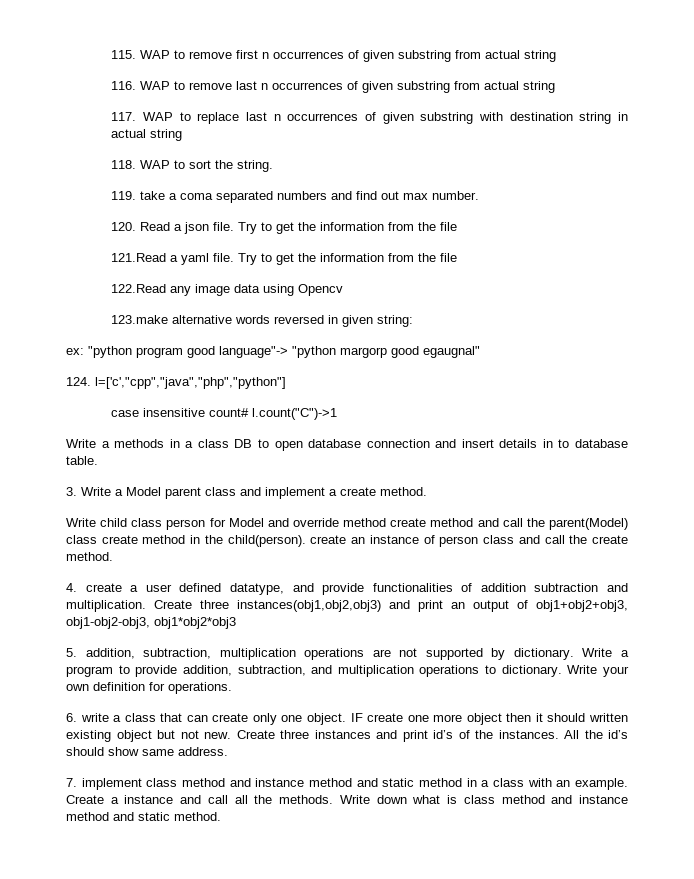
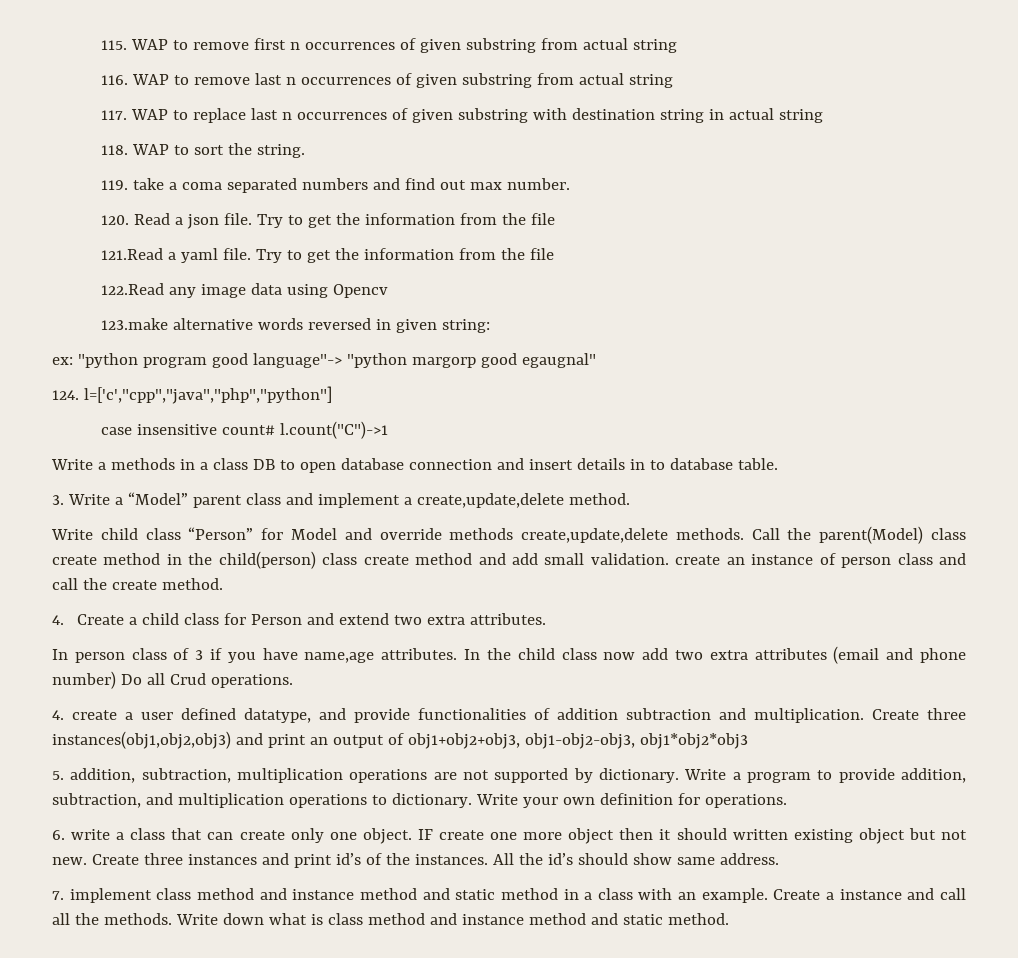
- 3. Write a Model parent class and implement a create method.
+ 3. Write a “Model” parent class and implement a create,update,delete method.
- Write child class person for Model and override method create method and call the parent(Model) class create method in the child(person). create an instance of person class and call the create method.
+ Write child class “Person” for Model and override methods create,update,delete methods. Call the parent(Model) class create method in the child(person) class create method and add small validation. create an instance of person class and call the create method.
+ 4. Create a child class for Person and extend two extra attributes.
+ In person class of 3 if you have name,age attributes. In the child class now add two extra attributes (email and phone number) Do all Crud operations.

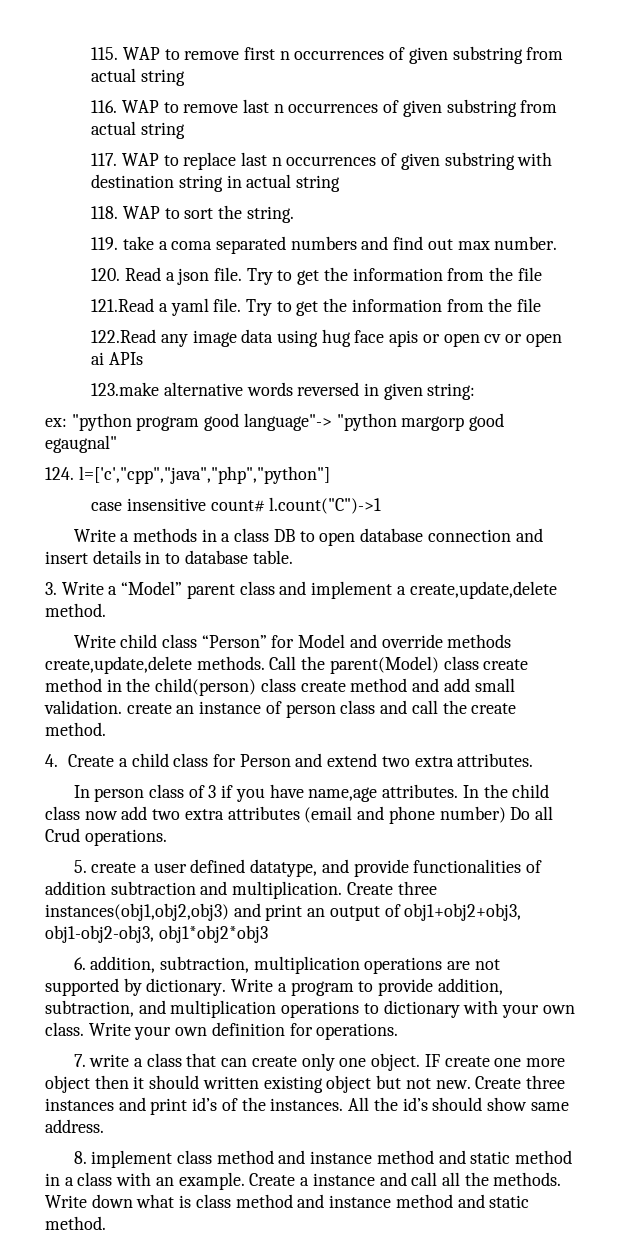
- 122.Read any image data using Opencv
+ 122.Read any image data using hug face apis or open cv or open ai APIs
- 4. create a user defined datatype, and provide functionalities of addition subtraction and multiplication.
+ 5. create a user defined datatype, and provide functionalities of addition subtraction and multiplication.
- 5. addition, subtraction, multiplication operations are not supported by dictionary.
+ 6. addition, subtraction, multiplication operations are not supported by dictionary.
- Write a program to provide addition, subtraction, and multiplication operations to dictionary.
+ Write a program to provide addition, subtraction, and multiplication operations to dictionary with your own class.
- 6. write a class that can create only one object.
+ 7. write a class that can create only one object.
- 7. implement class method and instance method and static method in a class with an example.
+ 8. implement class method and instance method and static method in a class with an example.

